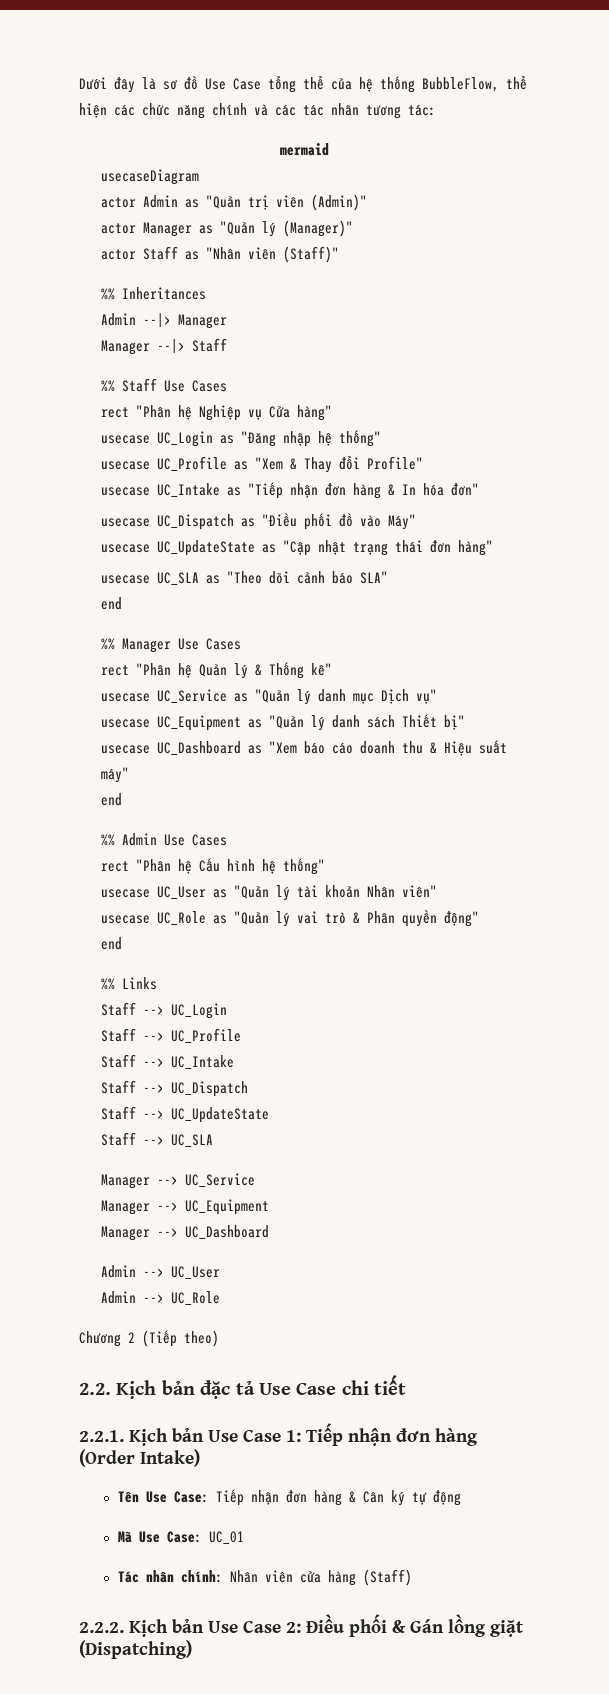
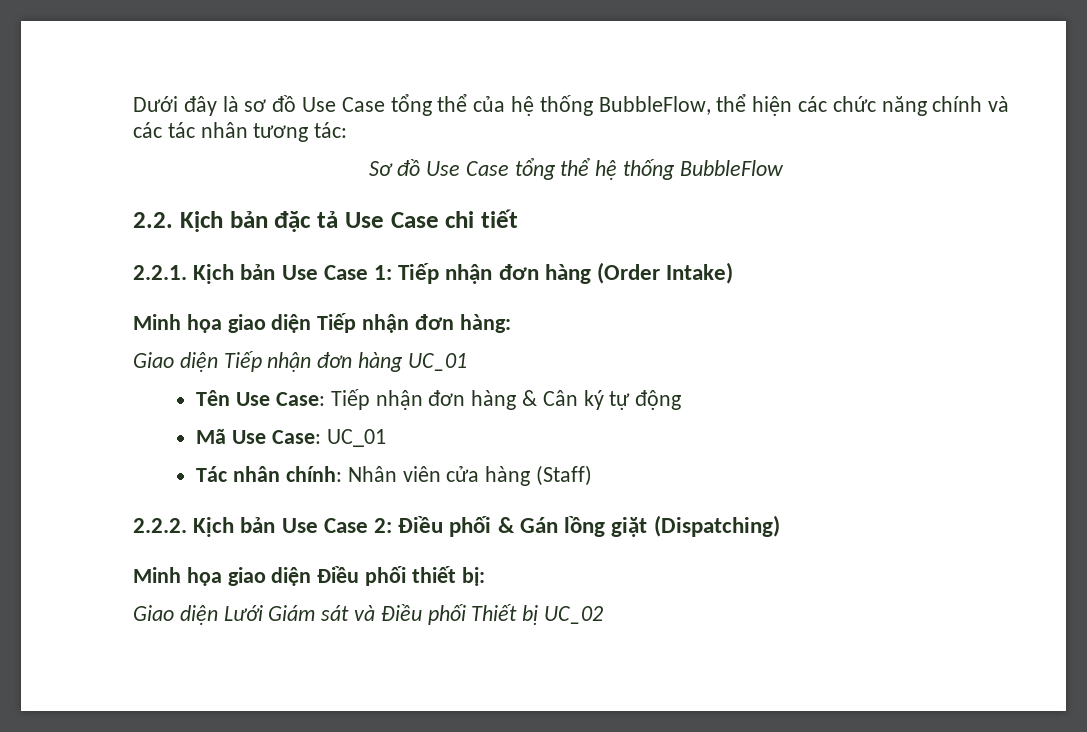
- mermaid
- usecaseDiagram
- actor Admin as "Quản trị viên (Admin)"
- actor Manager as "Quản lý (Manager)"
- actor Staff as "Nhân viên (Staff)"
- %% Inheritances
- Admin --|> Manager
- Manager --|> Staff
- %% Staff Use Cases
- rect "Phân hệ Nghiệp vụ Cửa hàng"
- usecase UC_Login as "Đăng nhập hệ thống"
- usecase UC_Profile as "Xem & Thay đổi Profile"
- usecase UC_Intake as "Tiếp nhận đơn hàng & In hóa đơn"
- usecase UC_Dispatch as "Điều phối đồ vào Máy"
- usecase UC_UpdateState as "Cập nhật trạng thái đơn hàng"
- usecase UC_SLA as "Theo dõi cảnh báo SLA"
- end
- %% Manager Use Cases
- rect "Phân hệ Quản lý & Thống kê"
- usecase UC_Service as "Quản lý danh mục Dịch vụ"
- usecase UC_Equipment as "Quản lý danh sách Thiết bị"
- usecase UC_Dashboard as "Xem báo cáo doanh thu & Hiệu suất máy"
- end
- %% Admin Use Cases
- rect "Phân hệ Cấu hình hệ thống"
- usecase UC_User as "Quản lý tài khoản Nhân viên"
- usecase UC_Role as "Quản lý vai trò & Phân quyền động"
- end
- %% Links
- Staff --> UC_Login
- Staff --> UC_Profile
- Staff --> UC_Intake
- Staff --> UC_Dispatch
- Staff --> UC_UpdateState
- Staff --> UC_SLA
- Manager --> UC_Service
- Manager --> UC_Equipment
- Manager --> UC_Dashboard
- Admin --> UC_User
- Admin --> UC_Role
- Chương 2 (Tiếp theo)
+ Sơ đồ Use Case tổng thể hệ thống BubbleFlow
+ Minh họa giao diện Tiếp nhận đơn hàng:
+ Giao diện Tiếp nhận đơn hàng UC_01
+ Minh họa giao diện Điều phối thiết bị:
+ Giao diện Lưới Giám sát và Điều phối Thiết bị UC_02

